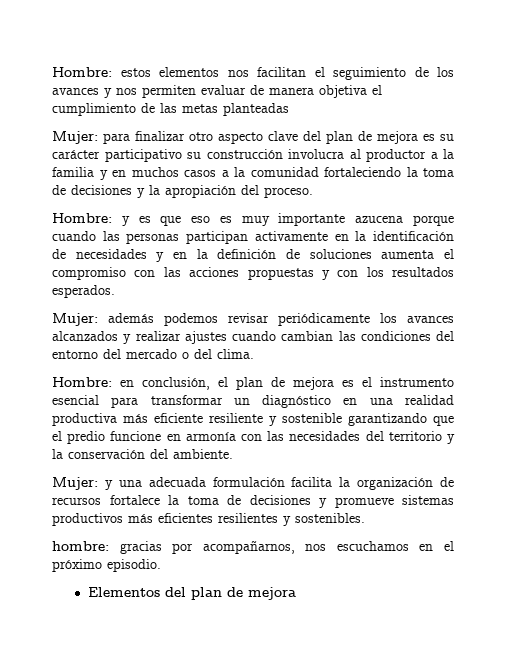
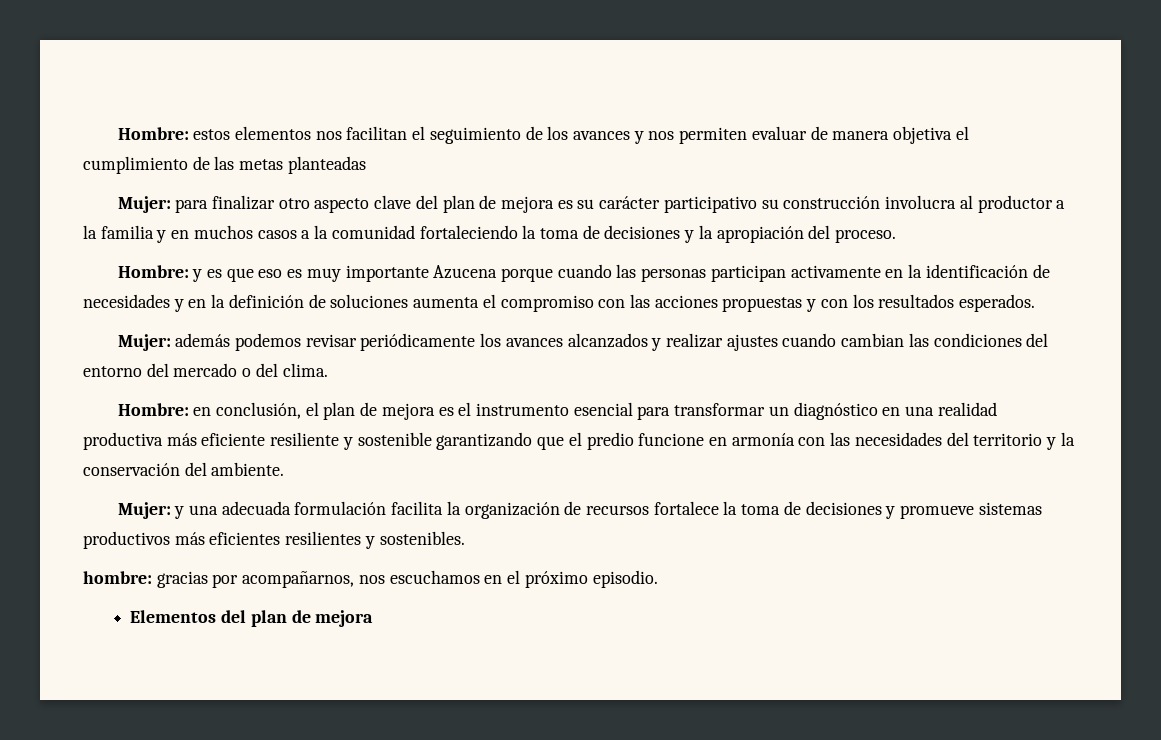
- Hombre: y es que eso es muy importante azucena porque cuando las personas participan activamente en la identificación de necesidades y en la definición de soluciones aumenta el compromiso con las acciones propuestas y con los resultados esperados.
+ Hombre: y es que eso es muy importante Azucena porque cuando las personas participan activamente en la identificación de necesidades y en la definición de soluciones aumenta el compromiso con las acciones propuestas y con los resultados esperados.

